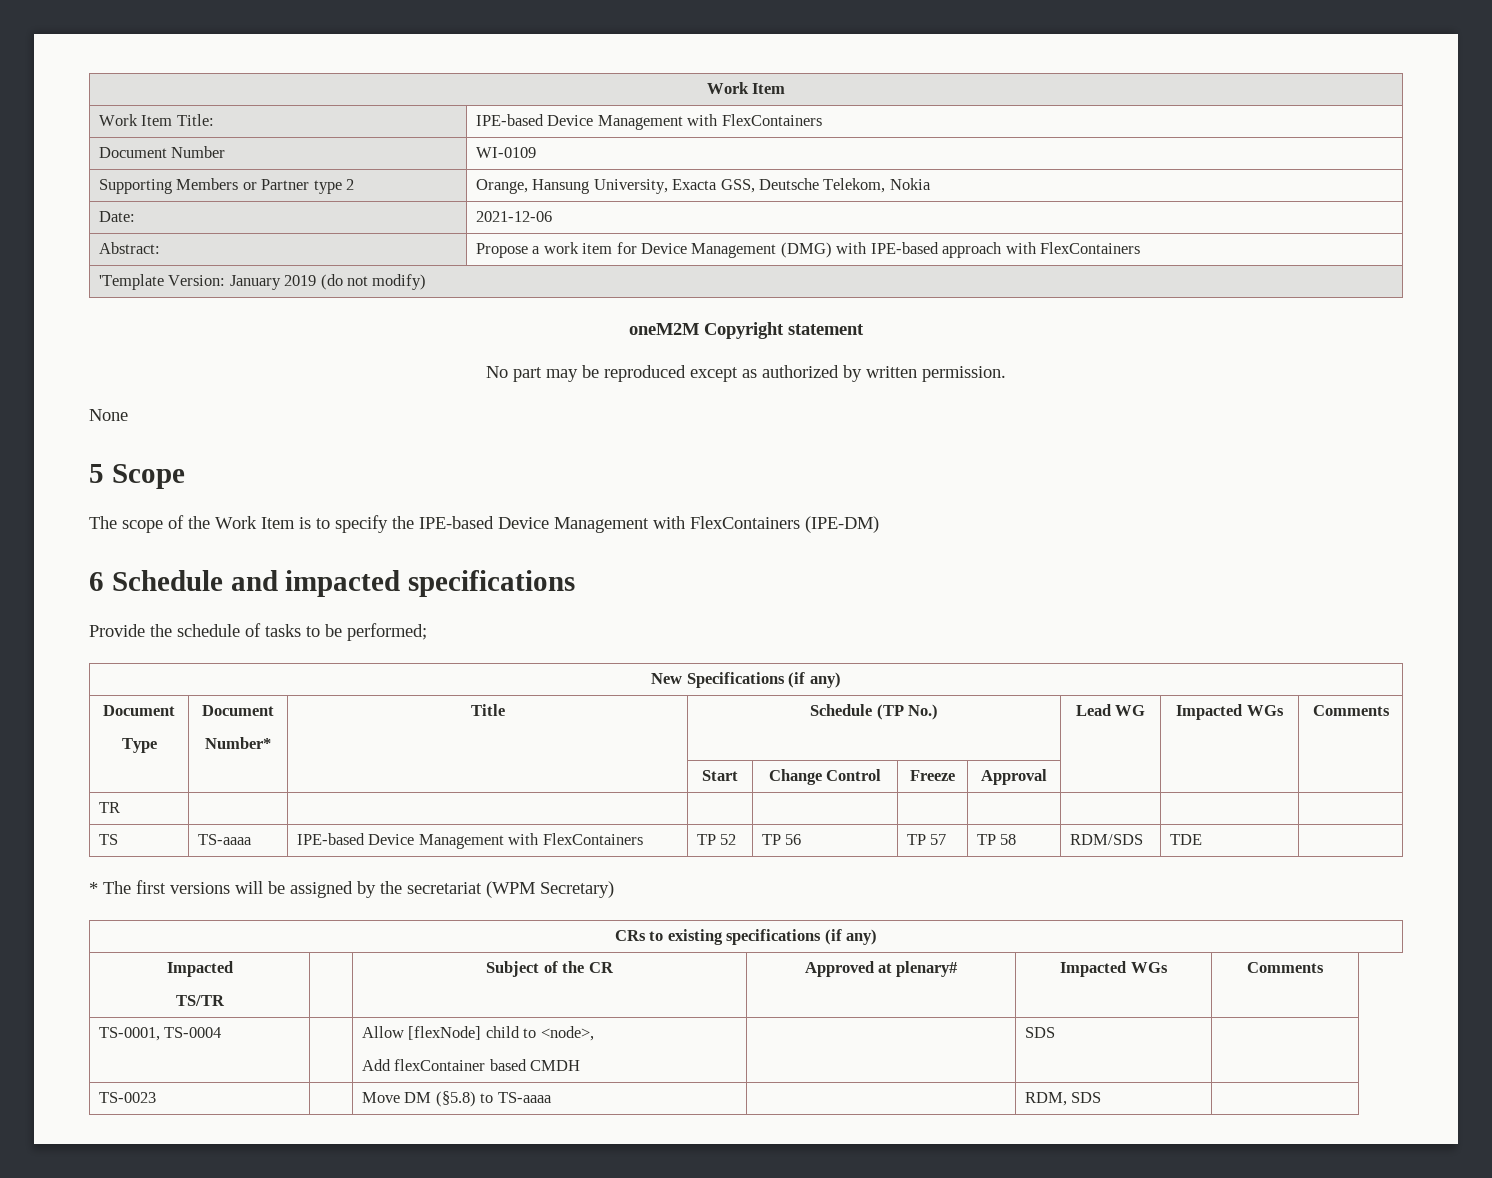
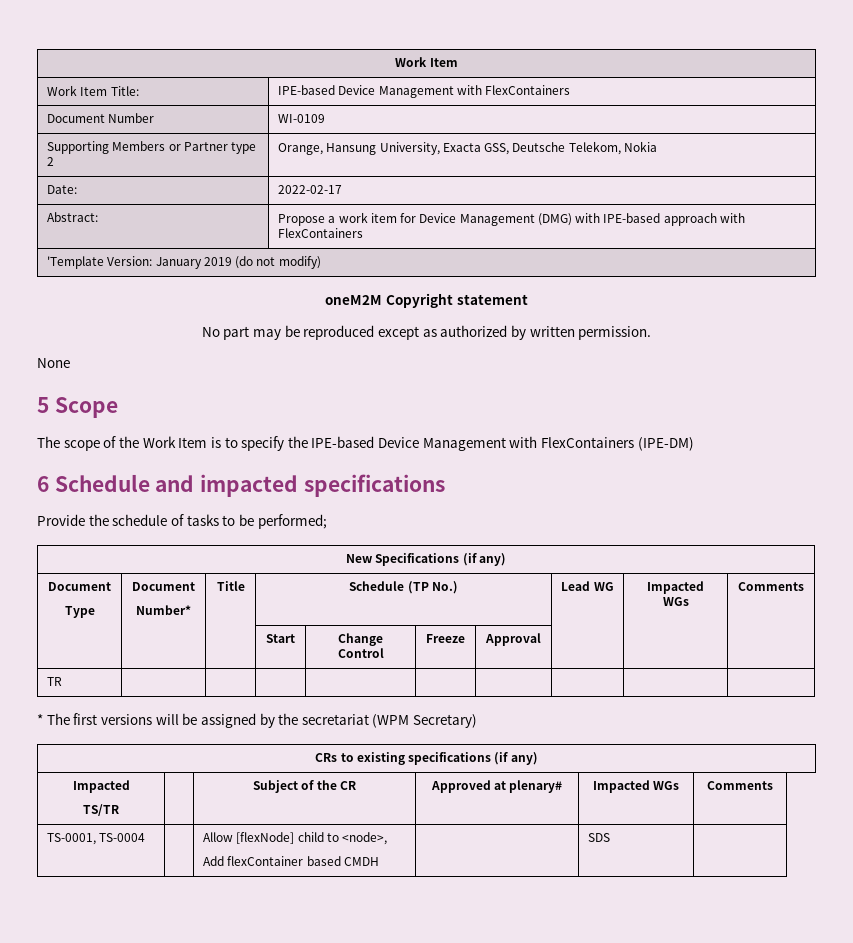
- Date: | 2021-12-06
+ Date: | 2022-02-17
- TS | TS-aaaa | IPE-based Device Management with FlexContainers | TP 52 | TP 56 | TP 57 | TP 58 | RDM/SDS | TDE |
- TS-0023 | | Move DM (§5.8) to TS-aaaa | | RDM, SDS |

